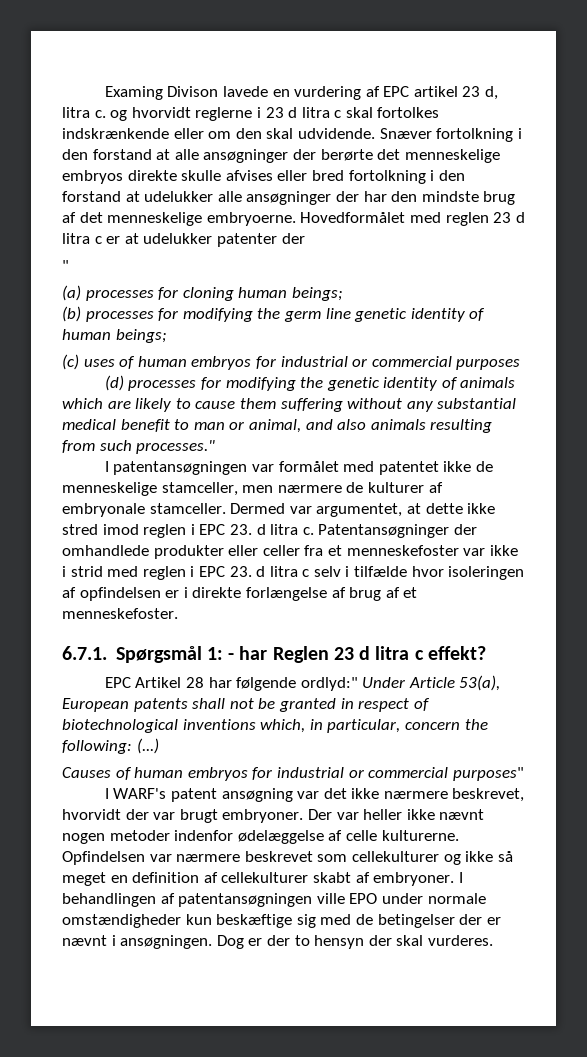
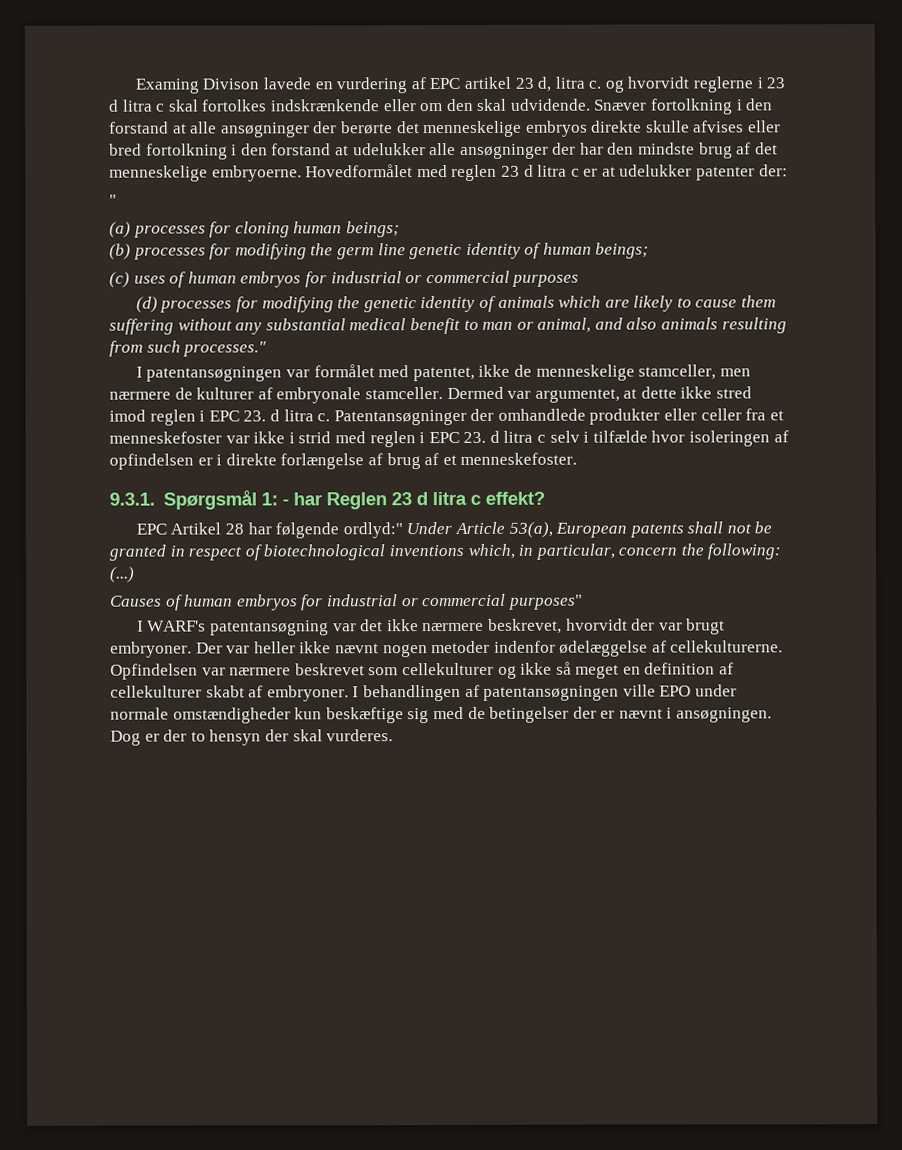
- Hovedformålet med reglen 23 d litra c er at udelukker patenter der
+ Hovedformålet med reglen 23 d litra c er at udelukker patenter der:
- I patentansøgningen var formålet med patentet ikke de menneskelige stamceller, men nærmere de kulturer af embryonale stamceller.
+ I patentansøgningen var formålet med patentet, ikke de menneskelige stamceller, men nærmere de kulturer af embryonale stamceller.
- 6.7.1. Spørgsmål 1: - har Reglen 23 d litra c effekt?
+ 9.3.1. Spørgsmål 1: - har Reglen 23 d litra c effekt?
- I WARF's patent ansøgning var det ikke nærmere beskrevet, hvorvidt der var brugt embryoner.
+ I WARF's patentansøgning var det ikke nærmere beskrevet, hvorvidt der var brugt embryoner.
- Der var heller ikke nævnt nogen metoder indenfor ødelæggelse af celle kulturerne.
+ Der var heller ikke nævnt nogen metoder indenfor ødelæggelse af cellekulturerne.

